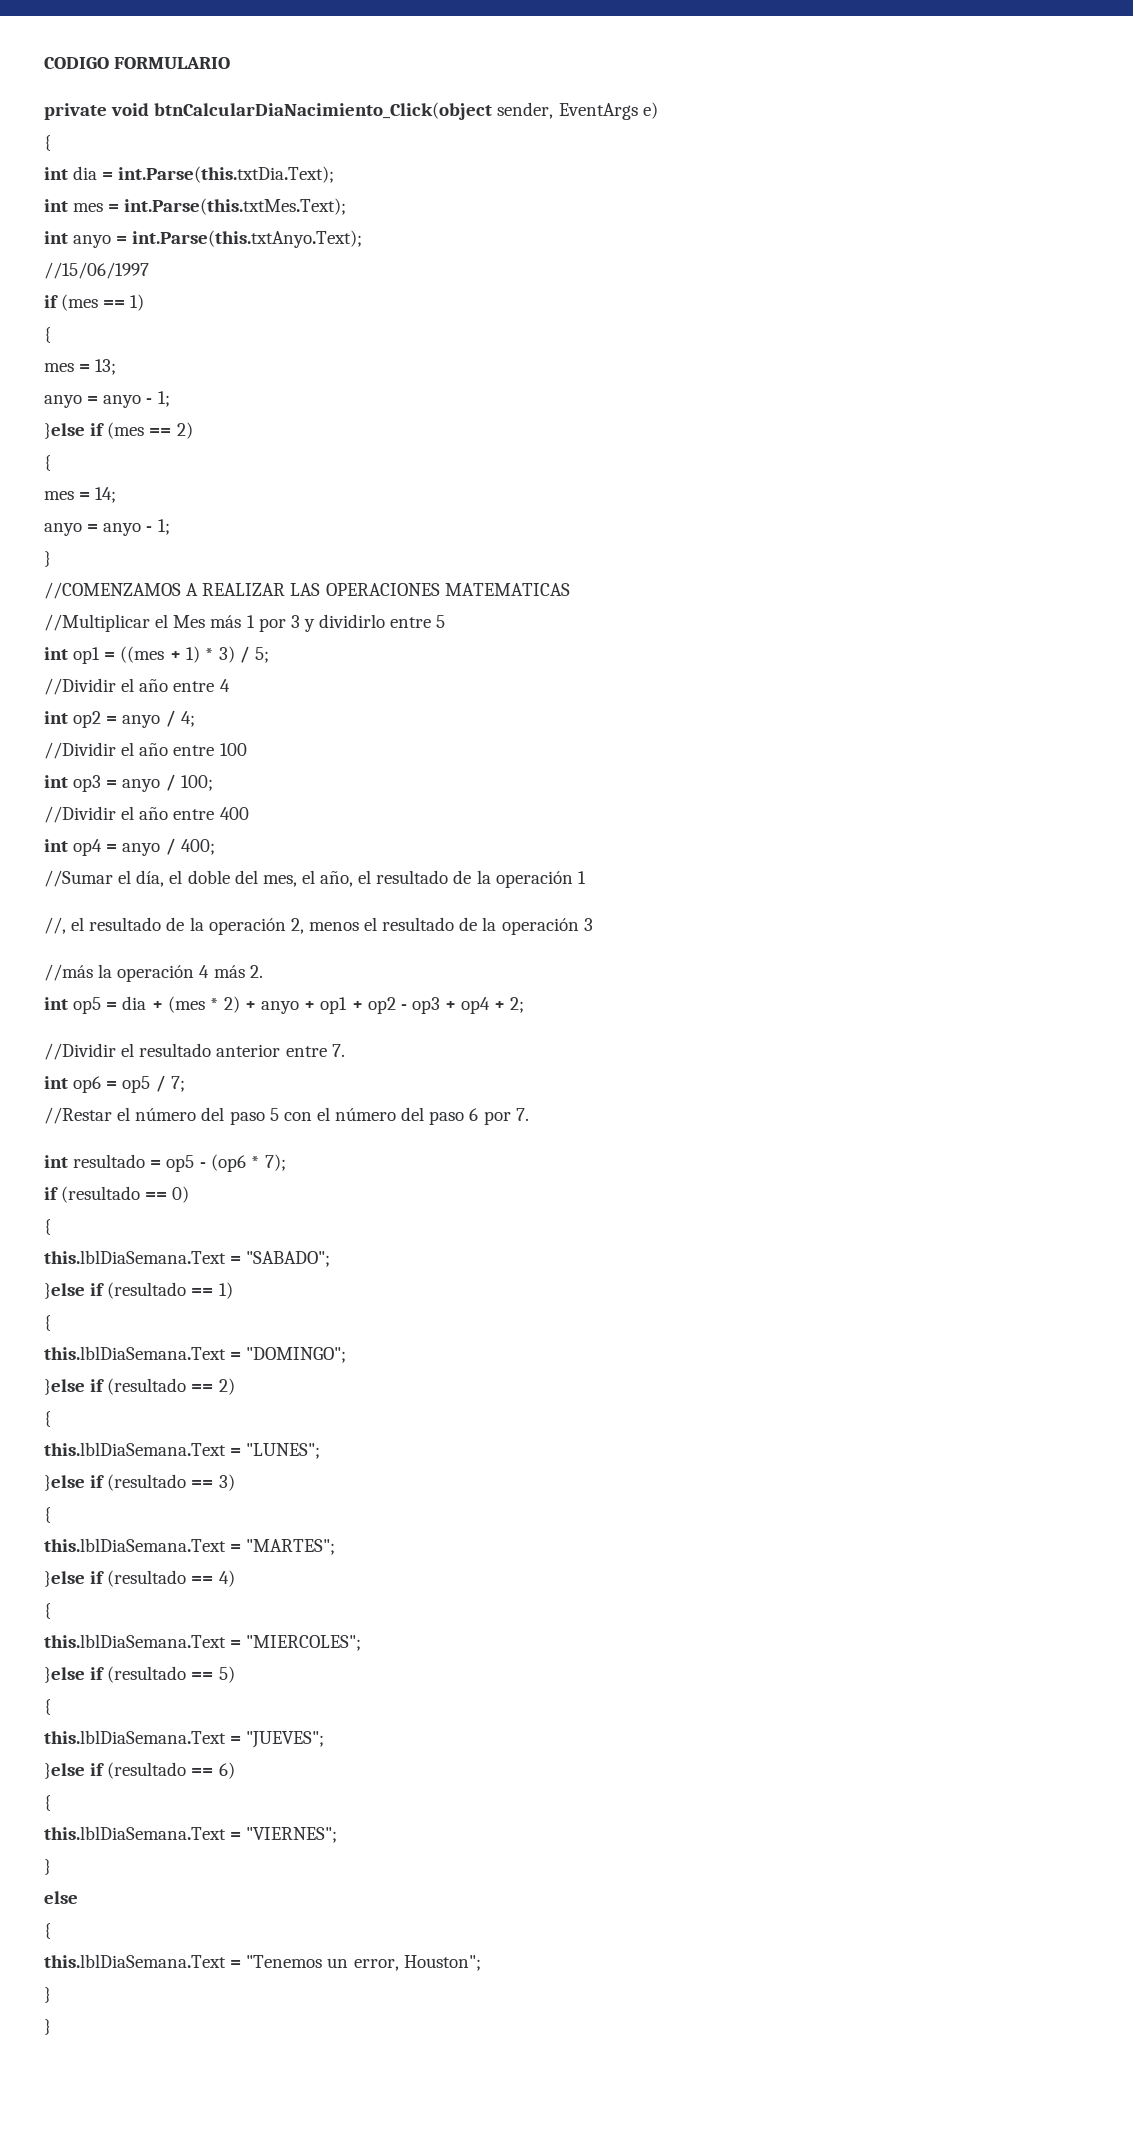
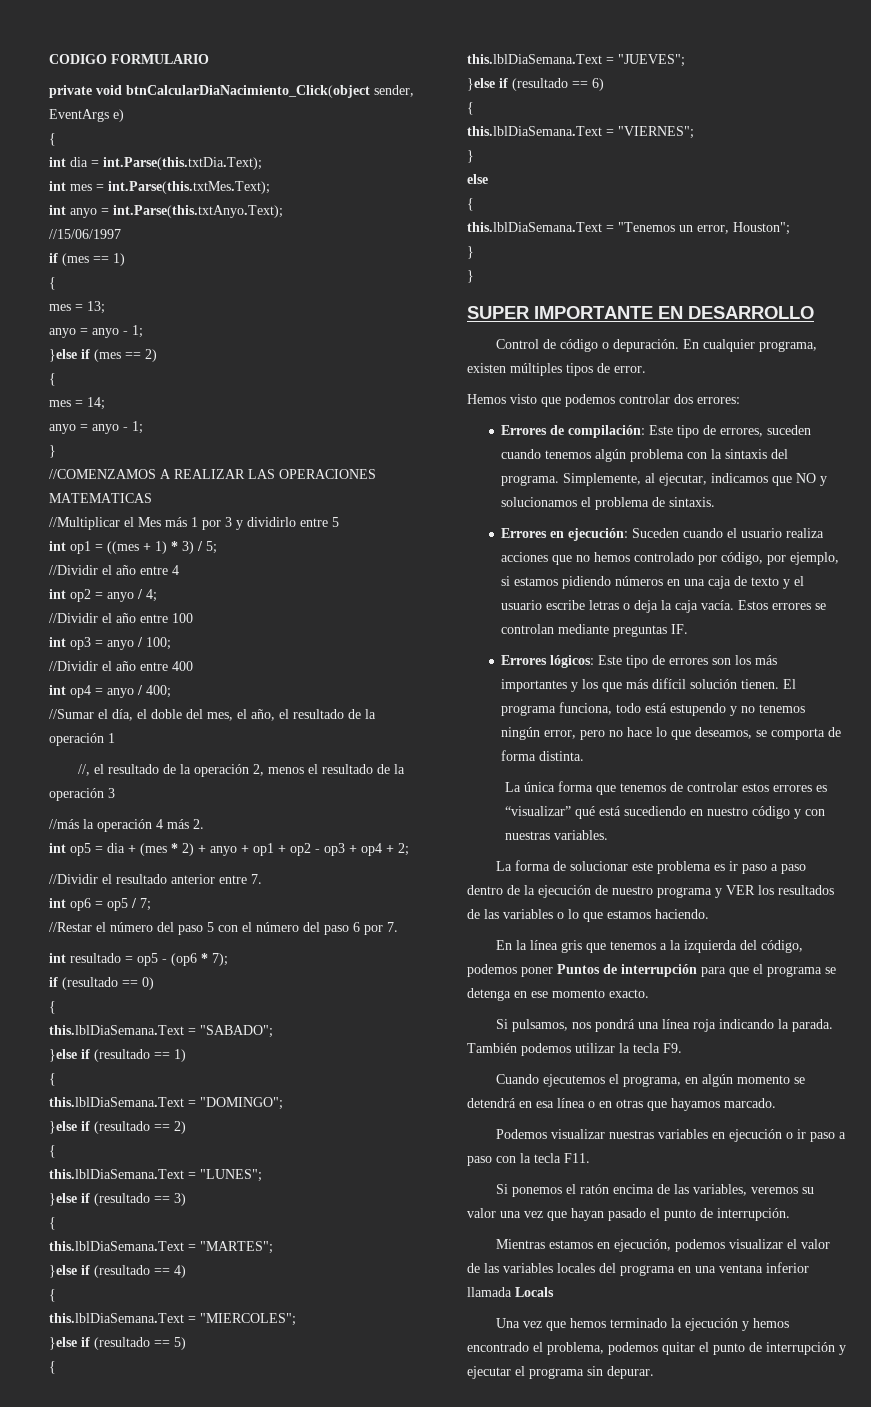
+ SUPER IMPORTANTE EN DESARROLLO
+ Control de código o depuración. En cualquier programa, existen múltiples tipos de error.
+ Hemos visto que podemos controlar dos errores:
+ Errores de compilación: Este tipo de errores, suceden cuando tenemos algún problema con la sintaxis del programa. Simplemente, al ejecutar, indicamos que NO y solucionamos el problema de sintaxis.
+ Errores en ejecución: Suceden cuando el usuario realiza acciones que no hemos controlado por código, por ejemplo, si estamos pidiendo números en una caja de texto y el usuario escribe letras o deja la caja vacía. Estos errores se controlan mediante preguntas IF.
+ Errores lógicos: Este tipo de errores son los más importantes y los que más difícil solución tienen. El programa funciona, todo está estupendo y no tenemos ningún error, pero no hace lo que deseamos, se comporta de forma distinta.
+ La única forma que tenemos de controlar estos errores es “visualizar” qué está sucediendo en nuestro código y con nuestras variables.
+ La forma de solucionar este problema es ir paso a paso dentro de la ejecución de nuestro programa y VER los resultados de las variables o lo que estamos haciendo.
+ En la línea gris que tenemos a la izquierda del código, podemos poner Puntos de interrupción para que el programa se detenga en ese momento exacto.
+ Si pulsamos, nos pondrá una línea roja indicando la parada. También podemos utilizar la tecla F9.
+ Cuando ejecutemos el programa, en algún momento se detendrá en esa línea o en otras que hayamos marcado.
+ Podemos visualizar nuestras variables en ejecución o ir paso a paso con la tecla F11.
+ Si ponemos el ratón encima de las variables, veremos su valor una vez que hayan pasado el punto de interrupción.
+ Mientras estamos en ejecución, podemos visualizar el valor de las variables locales del programa en una ventana inferior llamada Locals
+ Una vez que hemos terminado la ejecución y hemos encontrado el problema, podemos quitar el punto de interrupción y ejecutar el programa sin depurar.

